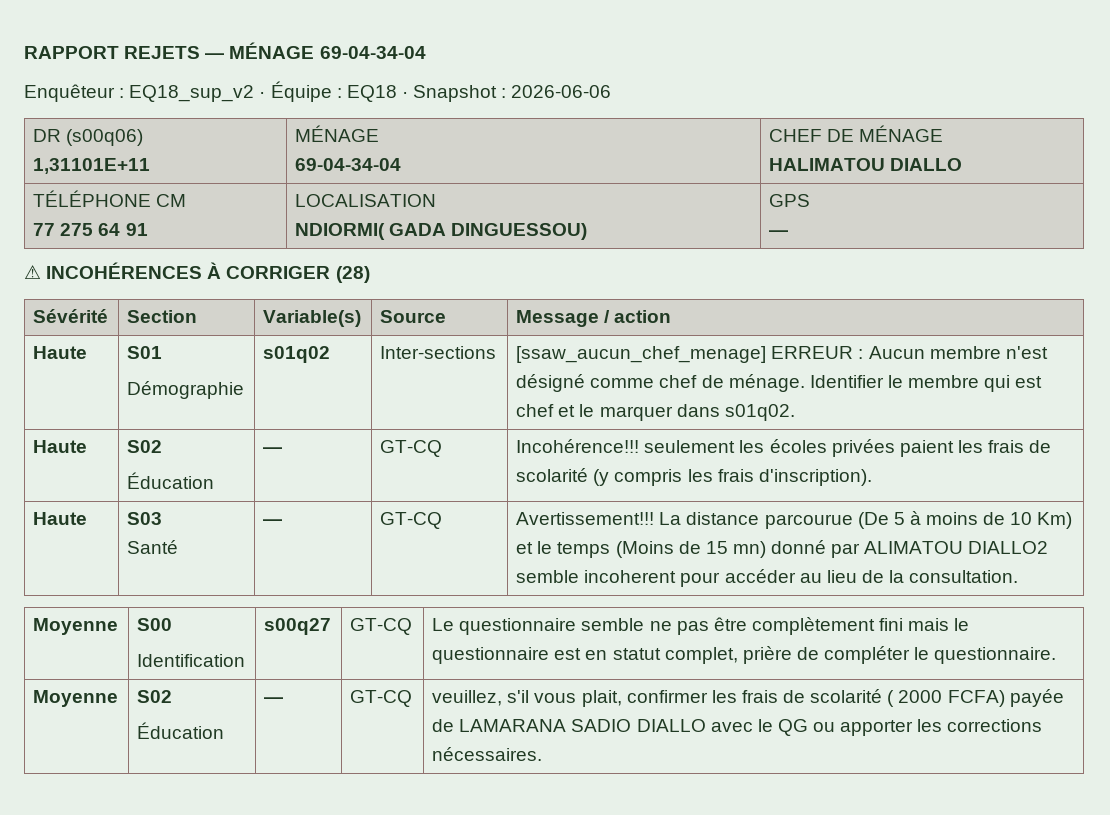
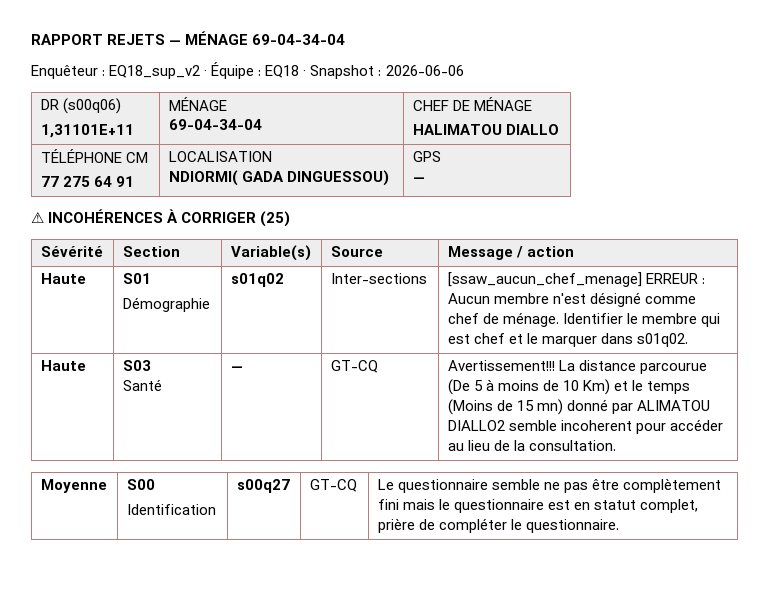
- ⚠ INCOHÉRENCES À CORRIGER (28)
+ ⚠ INCOHÉRENCES À CORRIGER (25)
- Haute | S02
- Éducation | — | GT-CQ | Incohérence!!! seulement les écoles privées paient les frais de scolarité (y compris les frais d'inscription).
- Moyenne | S02
- Éducation | — | GT-CQ | veuillez, s'il vous plait, confirmer les frais de scolarité ( 2000 FCFA) payée de LAMARANA SADIO DIALLO avec le QG ou apporter les corrections nécessaires.

